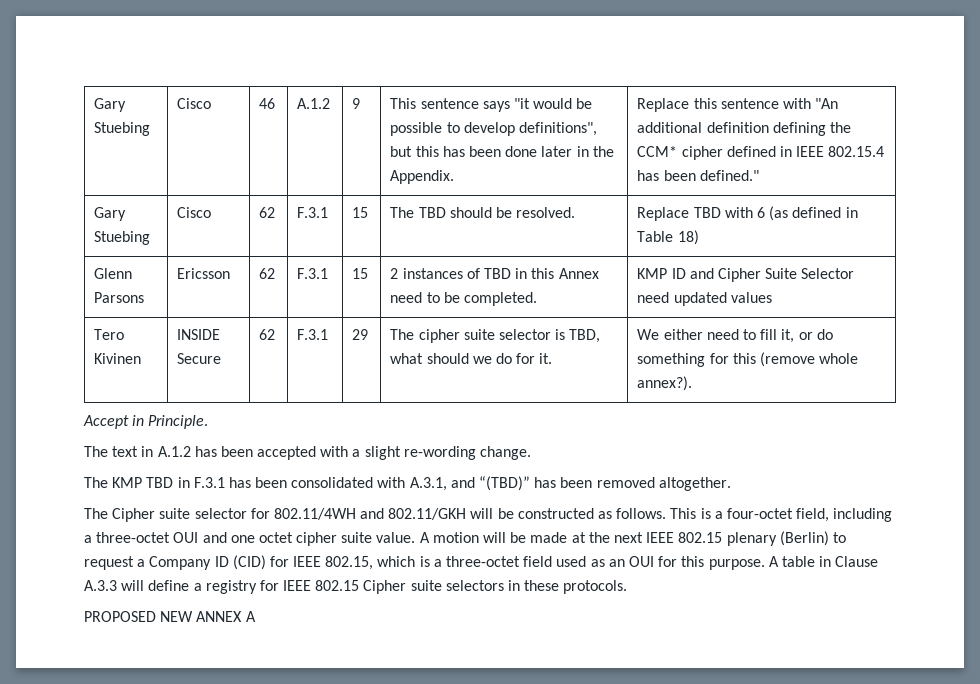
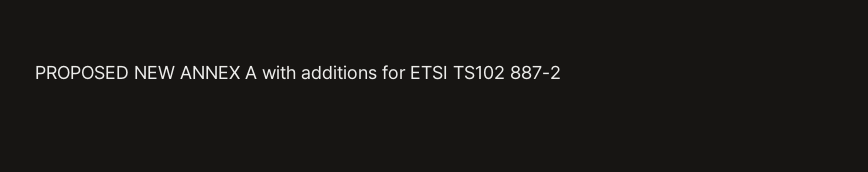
- Gary Stuebing | Cisco | 46 | A.1.2 | 9 | This sentence says "it would be possible to develop definitions", but this has been done later in the Appendix. | Replace this sentence with "An additional definition defining the CCM* cipher defined in IEEE 802.15.4 has been defined."
- Gary Stuebing | Cisco | 62 | F.3.1 | 15 | The TBD should be resolved. | Replace TBD with 6 (as defined in Table 18)
- Glenn Parsons | Ericsson | 62 | F.3.1 | 15 | 2 instances of TBD in this Annex need to be completed. | KMP ID and Cipher Suite Selector need updated values
- Tero Kivinen | INSIDE Secure | 62 | F.3.1 | 29 | The cipher suite selector is TBD, what should we do for it. | We either need to fill it, or do something for this (remove whole annex?).
- Accept in Principle.
- The text in A.1.2 has been accepted with a slight re-wording change.
- The KMP TBD in F.3.1 has been consolidated with A.3.1, and “(TBD)” has been removed altogether.
- The Cipher suite selector for 802.11/4WH and 802.11/GKH will be constructed as follows. This is a four-octet field, including a three-octet OUI and one octet cipher suite value. A motion will be made at the next IEEE 802.15 plenary (Berlin) to request a Company ID (CID) for IEEE 802.15, which is a three-octet field used as an OUI for this purpose. A table in Clause A.3.3 will define a registry for IEEE 802.15 Cipher suite selectors in these protocols.
- PROPOSED NEW ANNEX A
+ PROPOSED NEW ANNEX A with additions for ETSI TS102 887-2

